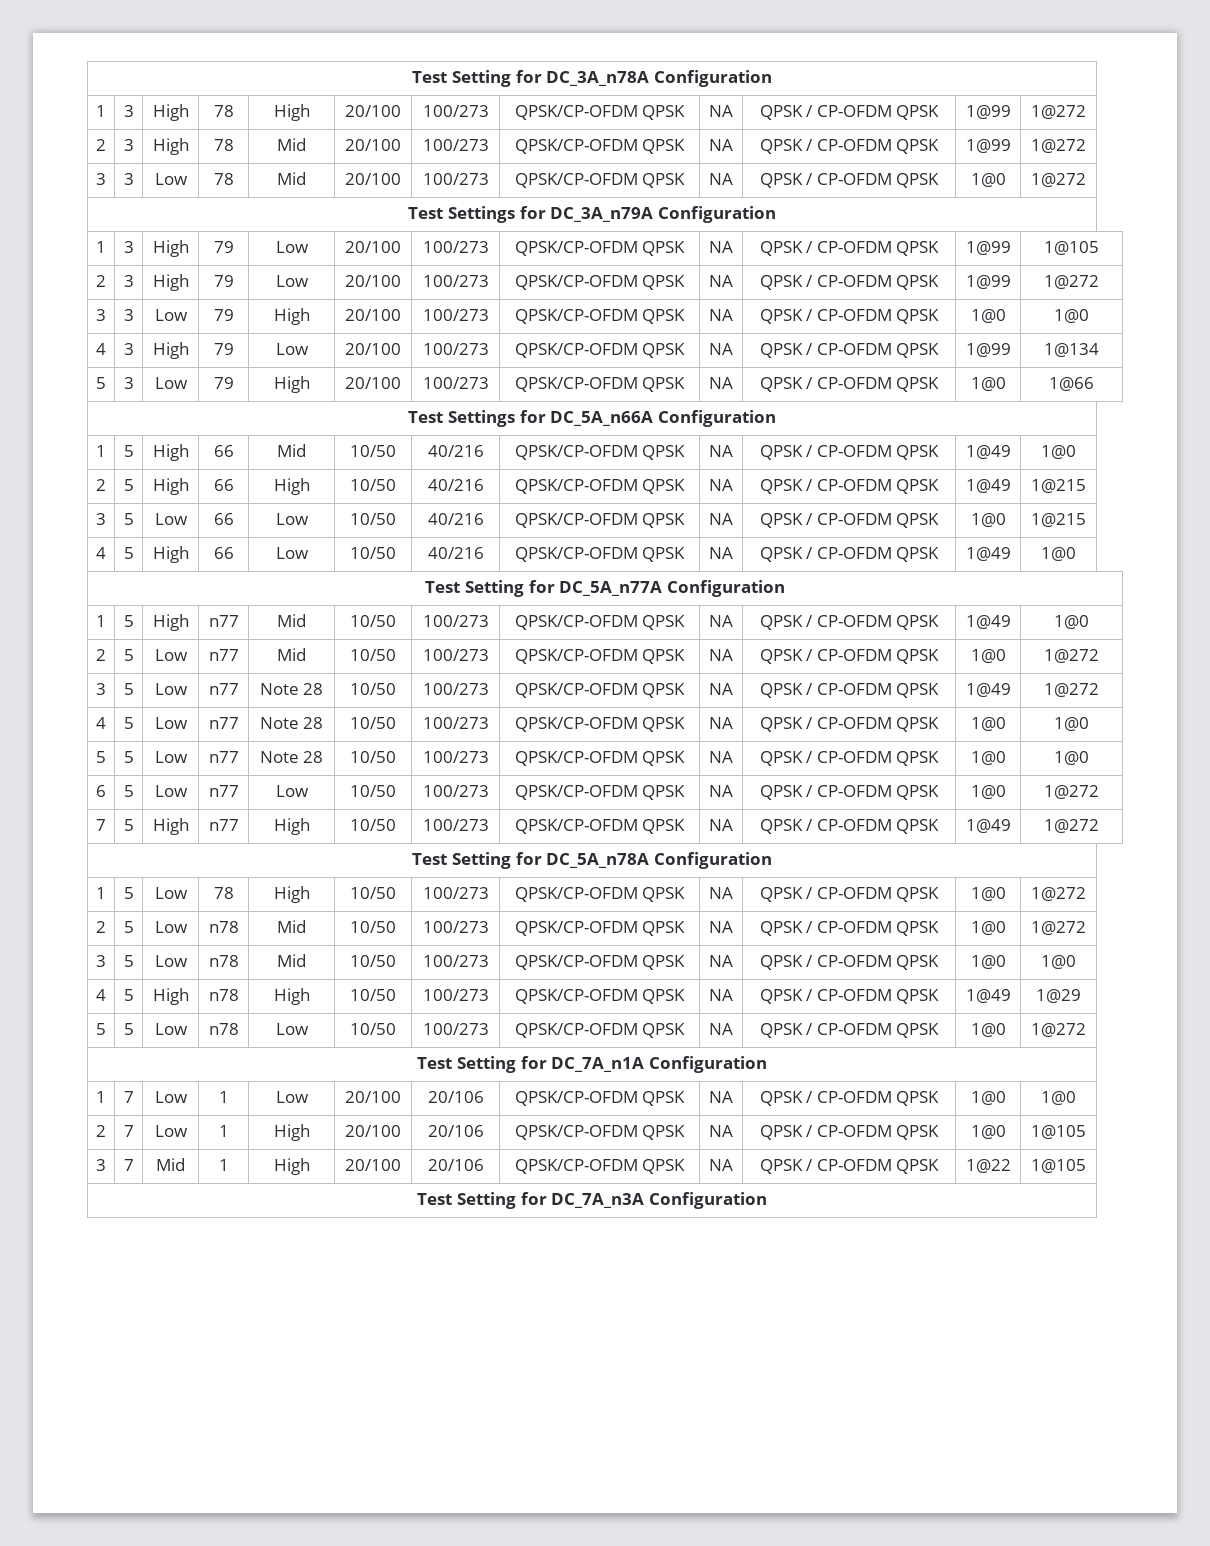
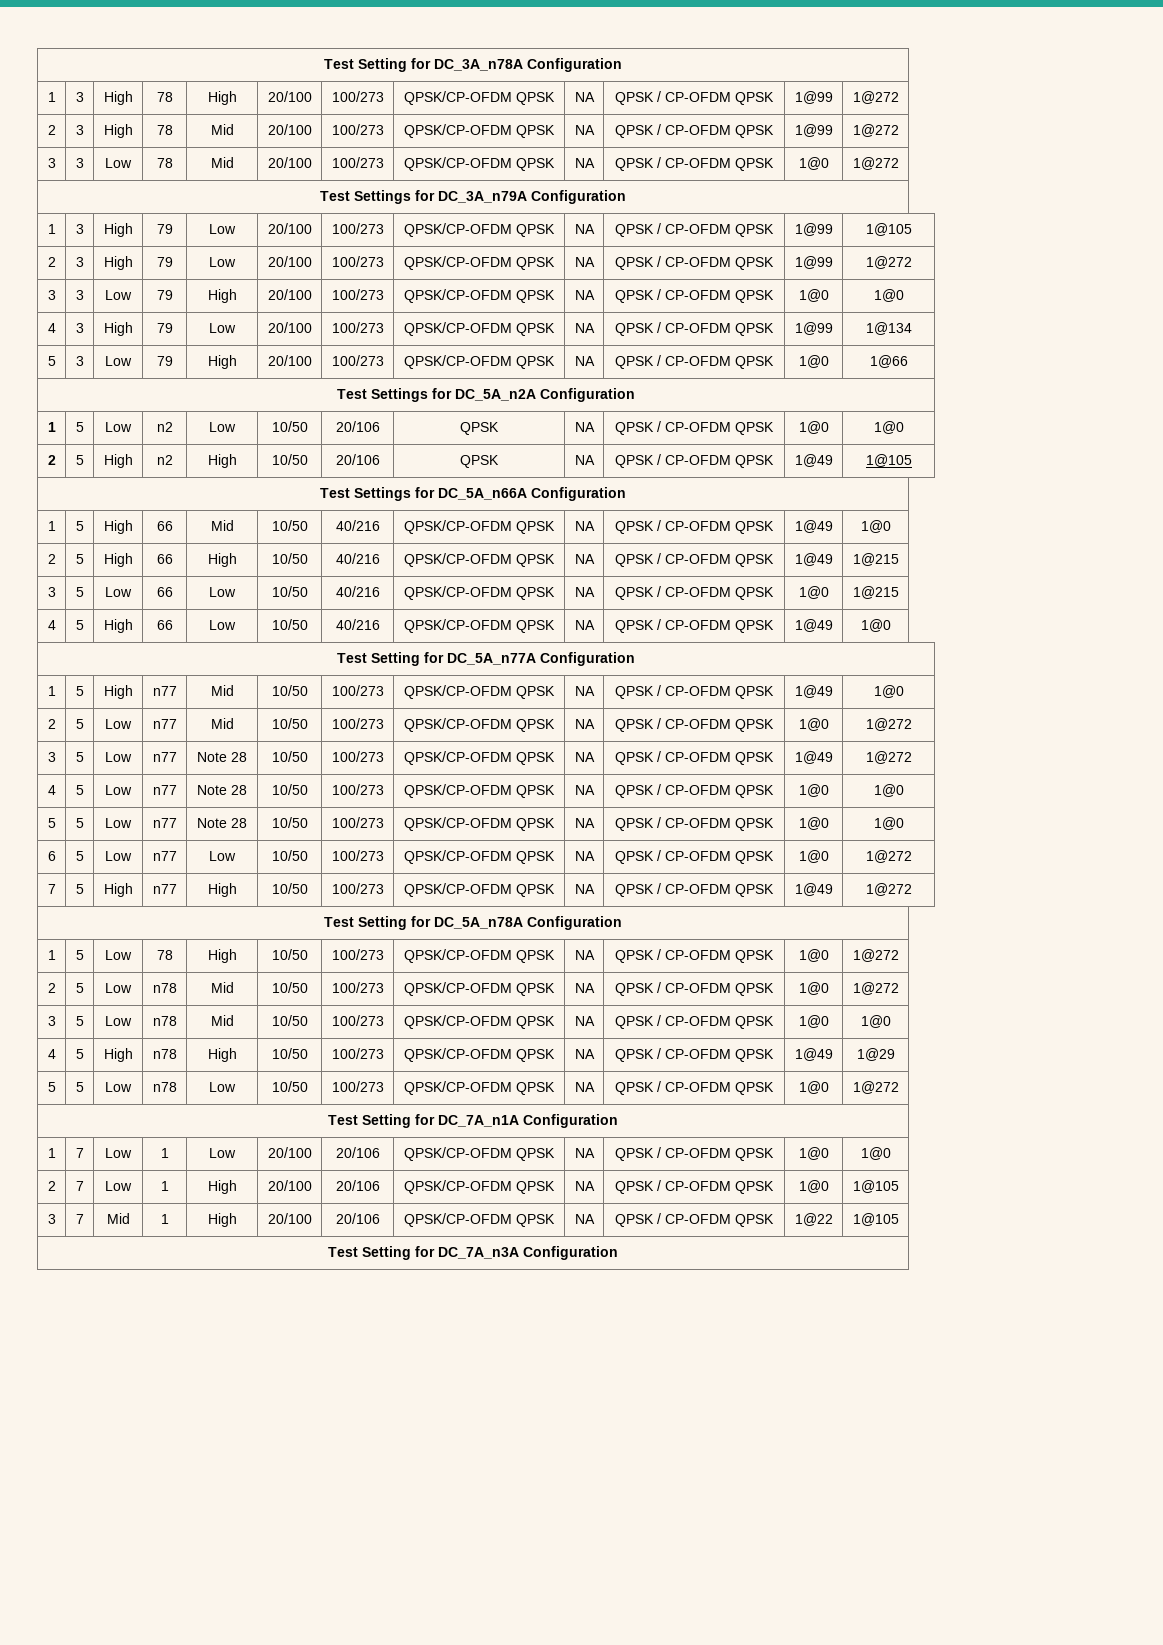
+ Test Settings for DC_5A_n2A Configuration
+ 1 | 5 | Low | n2 | Low | 10/50 | 20/106 | QPSK | NA | QPSK / CP-OFDM QPSK | 1@0 | 1@0
+ 2 | 5 | High | n2 | High | 10/50 | 20/106 | QPSK | NA | QPSK / CP-OFDM QPSK | 1@49 | 1@105

